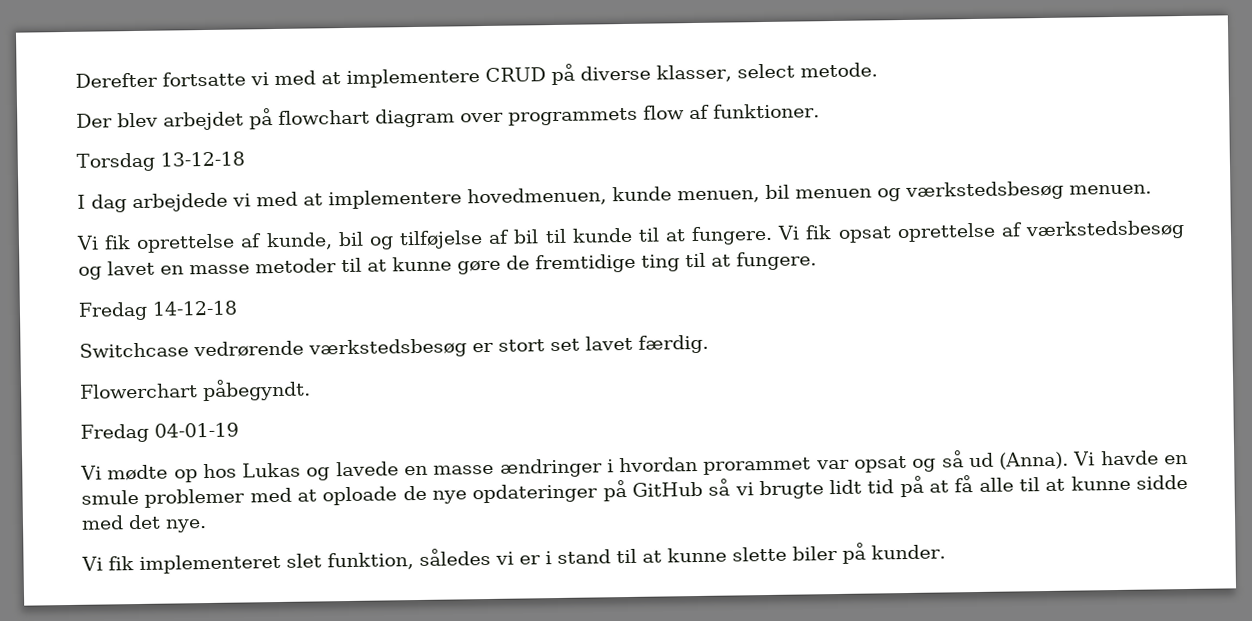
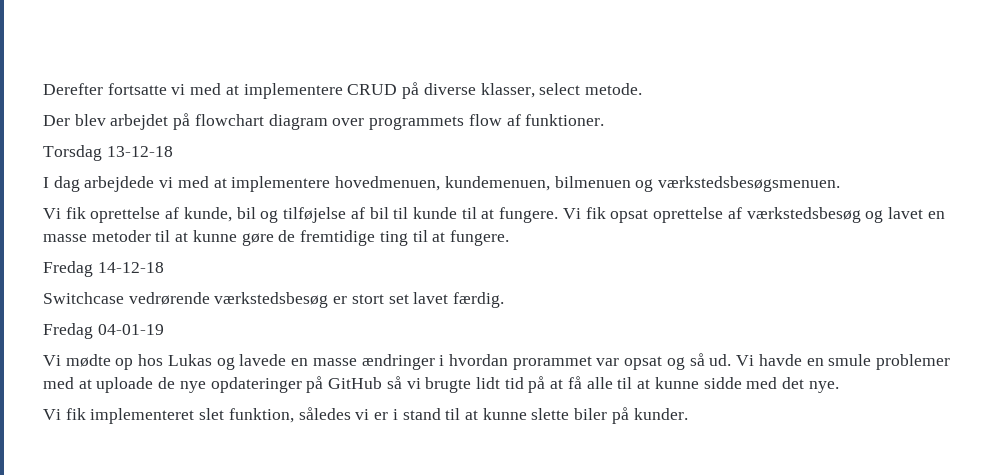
- I dag arbejdede vi med at implementere hovedmenuen, kunde menuen, bil menuen og værkstedsbesøg menuen.
+ I dag arbejdede vi med at implementere hovedmenuen, kundemenuen, bilmenuen og værkstedsbesøgsmenuen.
- Flowerchart påbegyndt.
- Vi mødte op hos Lukas og lavede en masse ændringer i hvordan prorammet var opsat og så ud (Anna).
+ Vi mødte op hos Lukas og lavede en masse ændringer i hvordan prorammet var opsat og så ud.
- Vi havde en smule problemer med at oploade de nye opdateringer på GitHub så vi brugte lidt tid på at få alle til at kunne sidde med det nye.
+ Vi havde en smule problemer med at uploade de nye opdateringer på GitHub så vi brugte lidt tid på at få alle til at kunne sidde med det nye.

